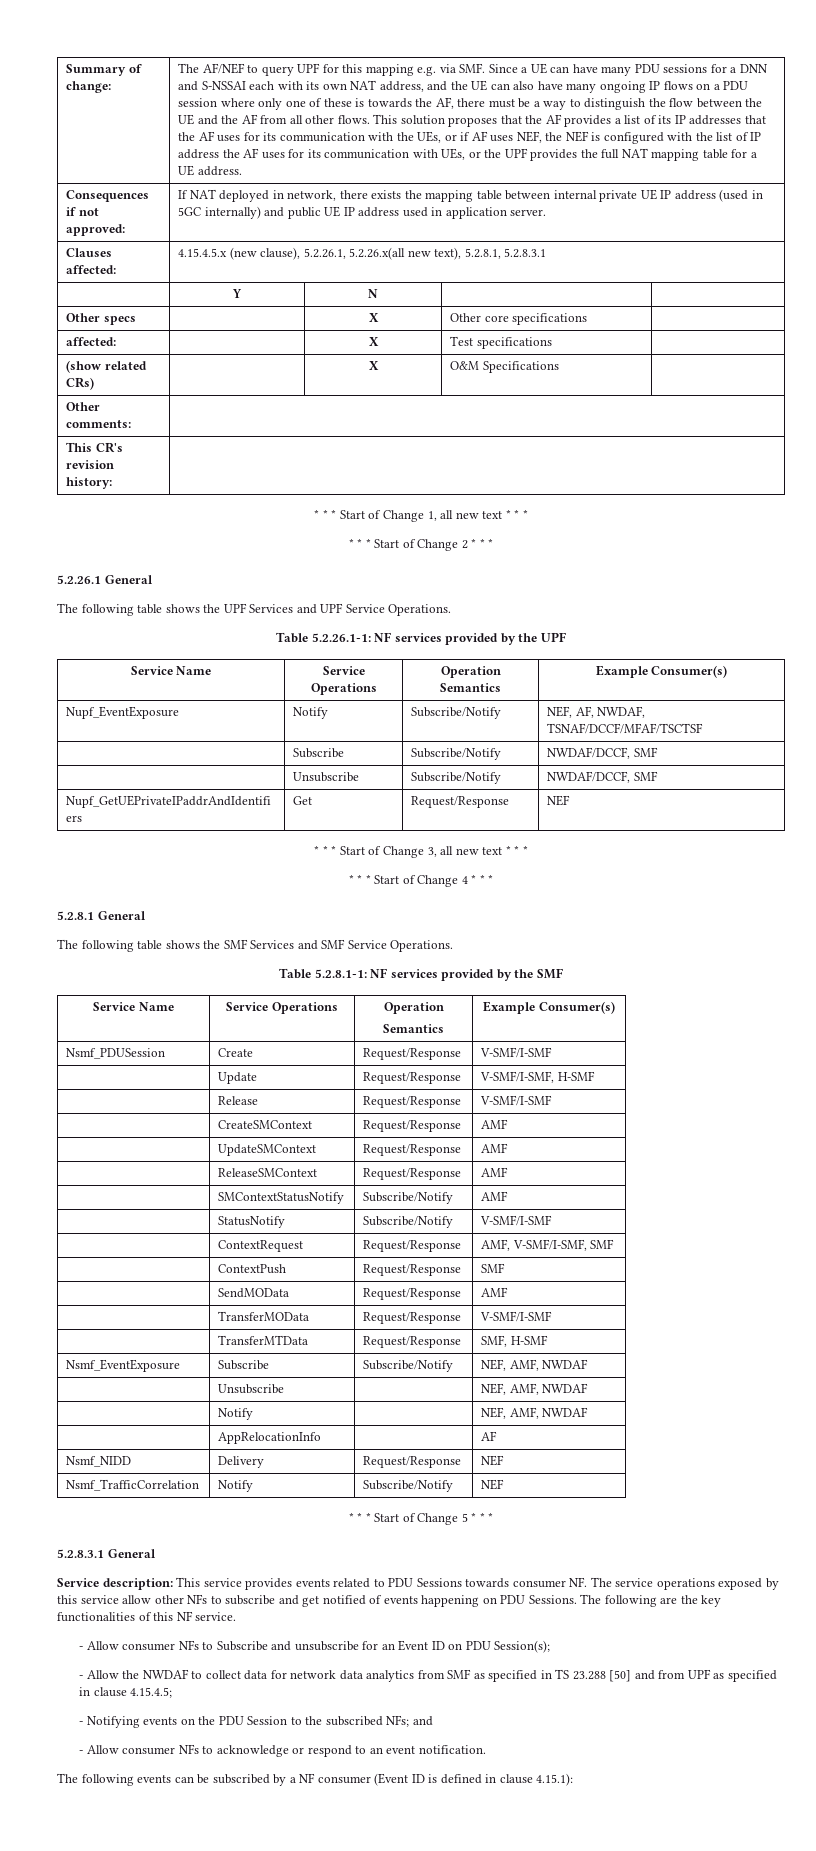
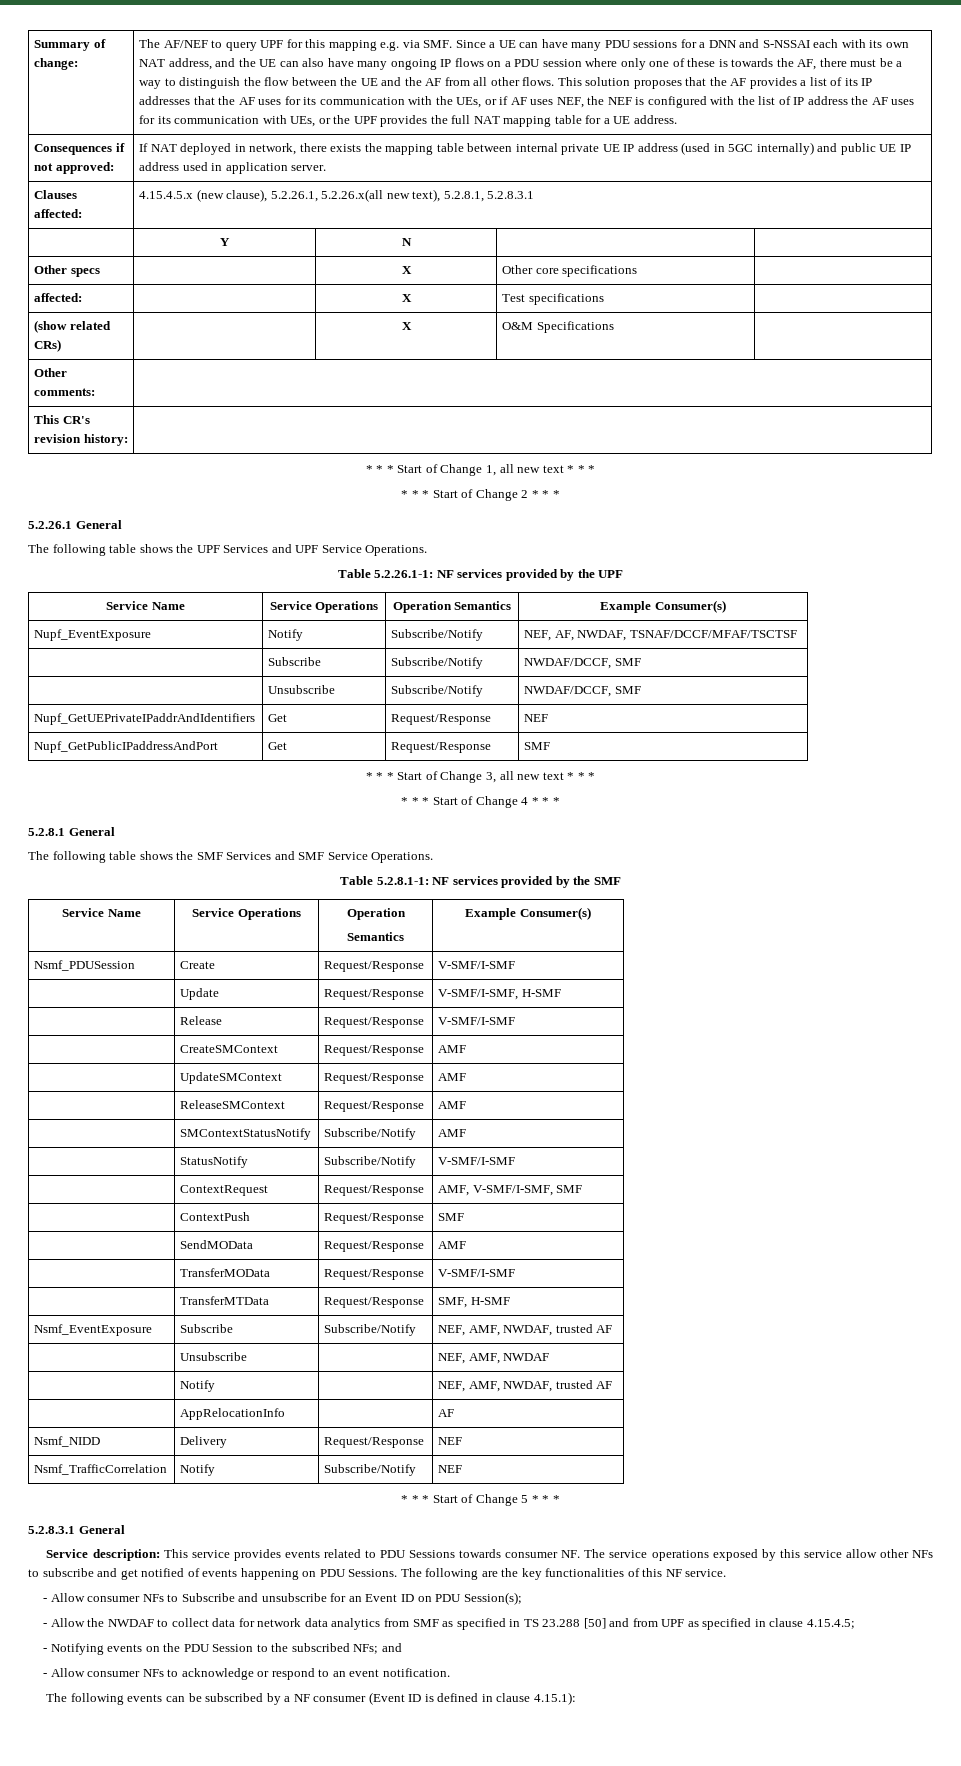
+ Nupf_GetPublicIPaddressAndPort | Get | Request/Response | SMF
- Nsmf_EventExposure | Subscribe | Subscribe/Notify | NEF, AMF, NWDAF
+ Nsmf_EventExposure | Subscribe | Subscribe/Notify | NEF, AMF, NWDAF, trusted AF
- | Notify | | NEF, AMF, NWDAF
+ | Notify | | NEF, AMF, NWDAF, trusted AF

